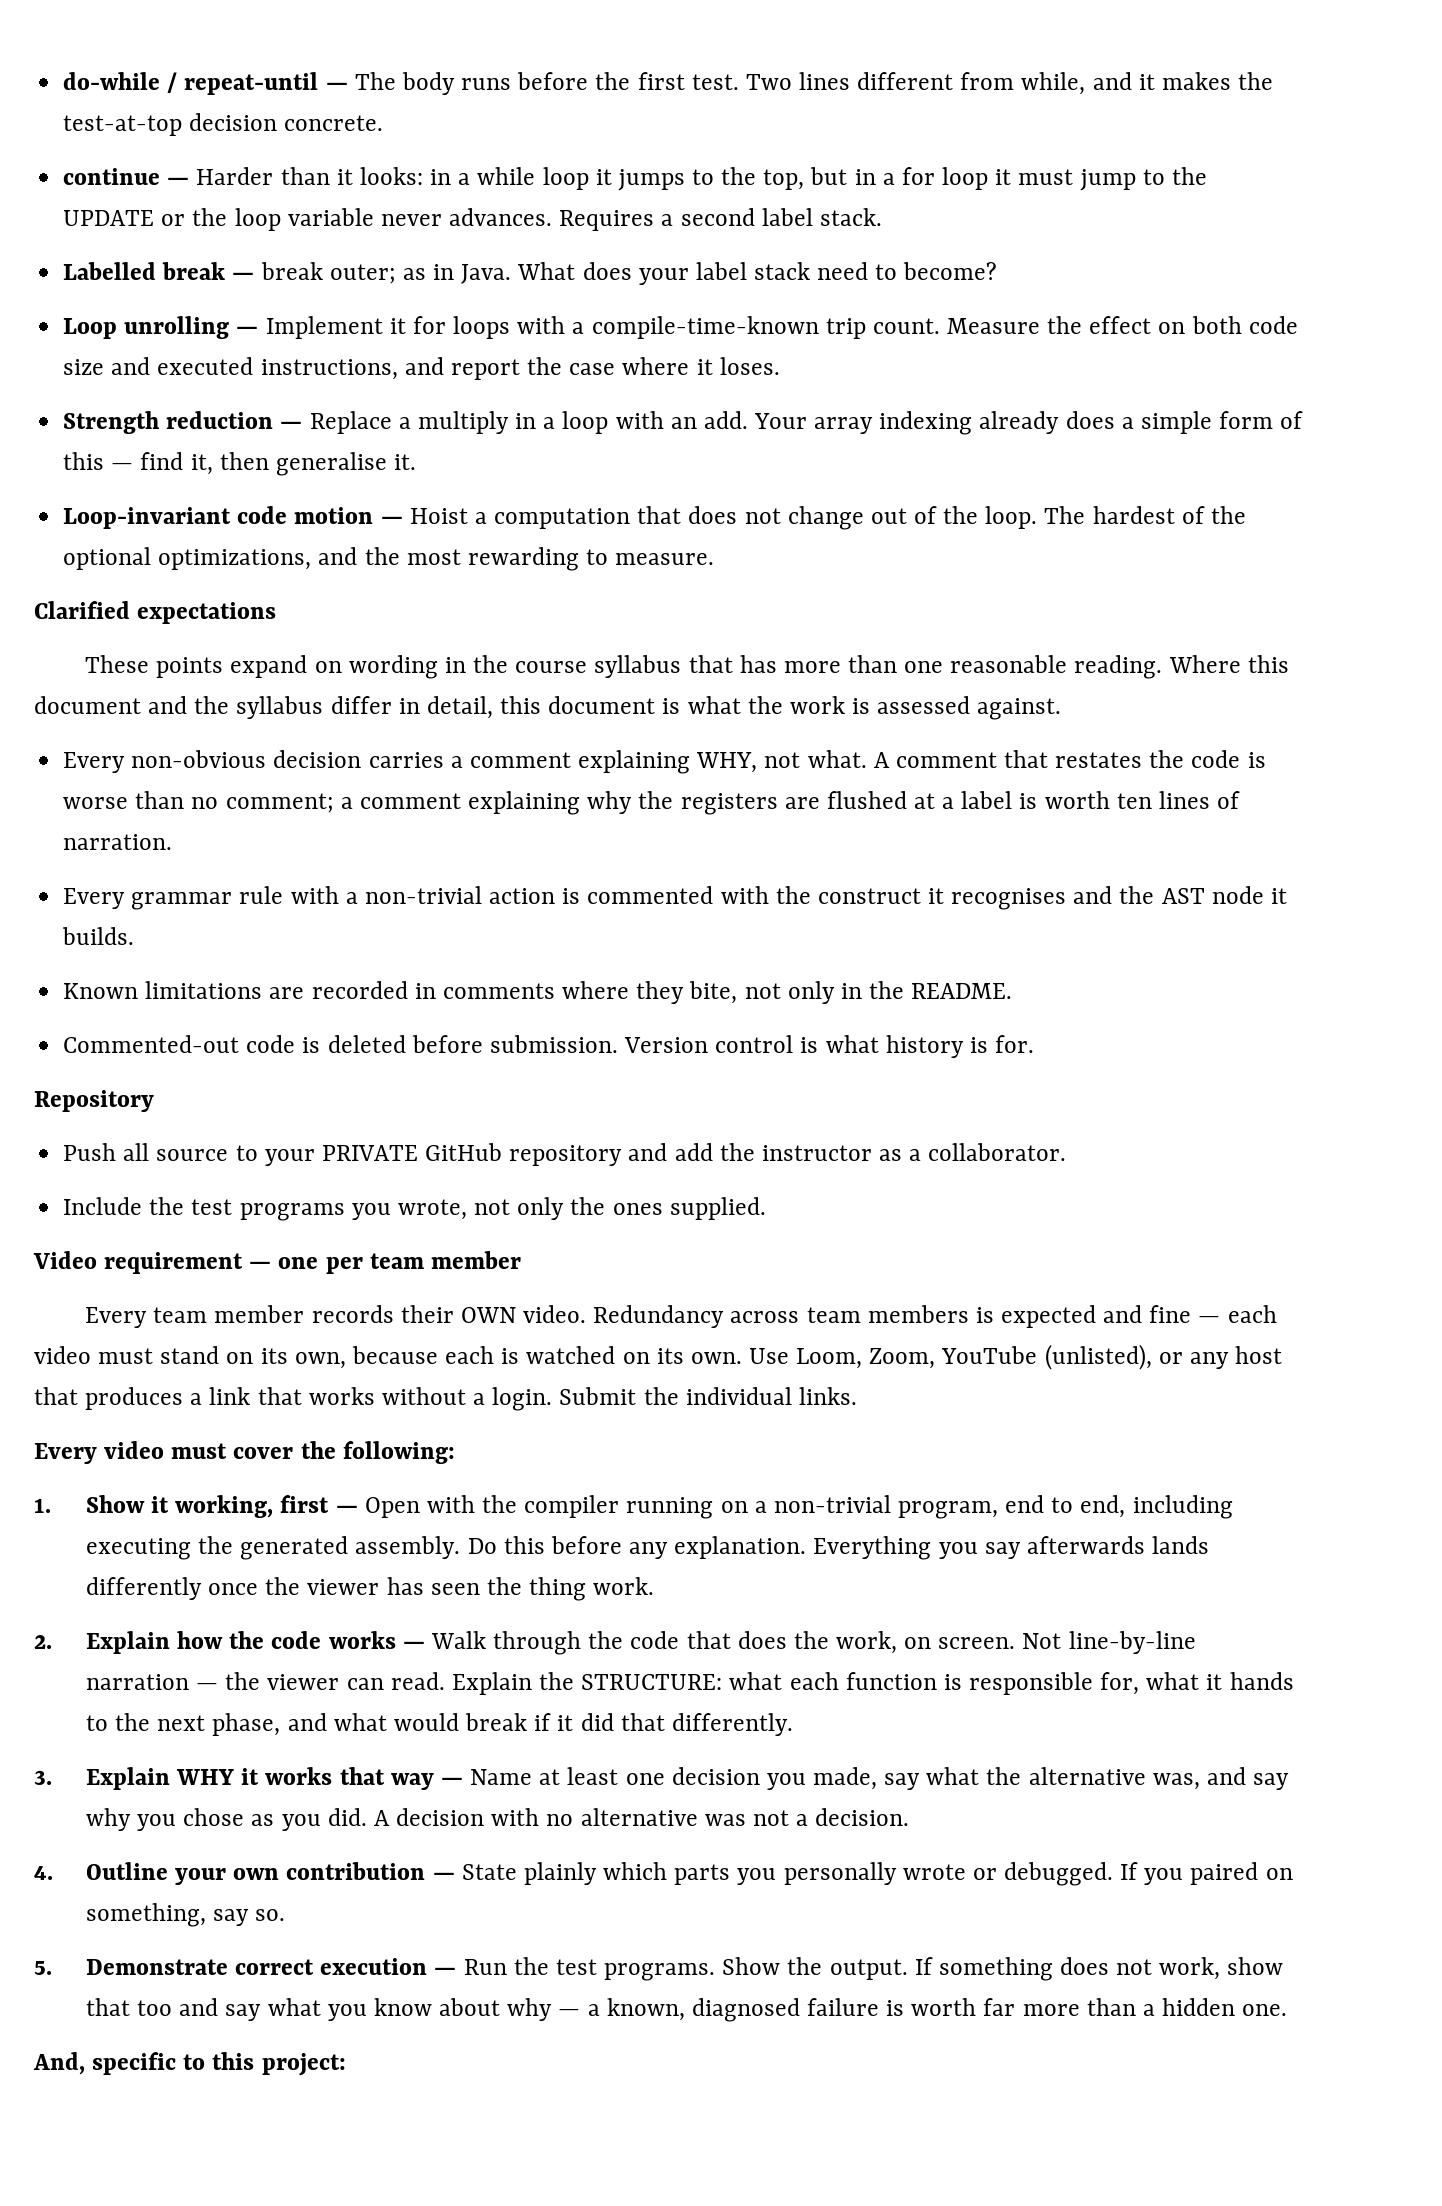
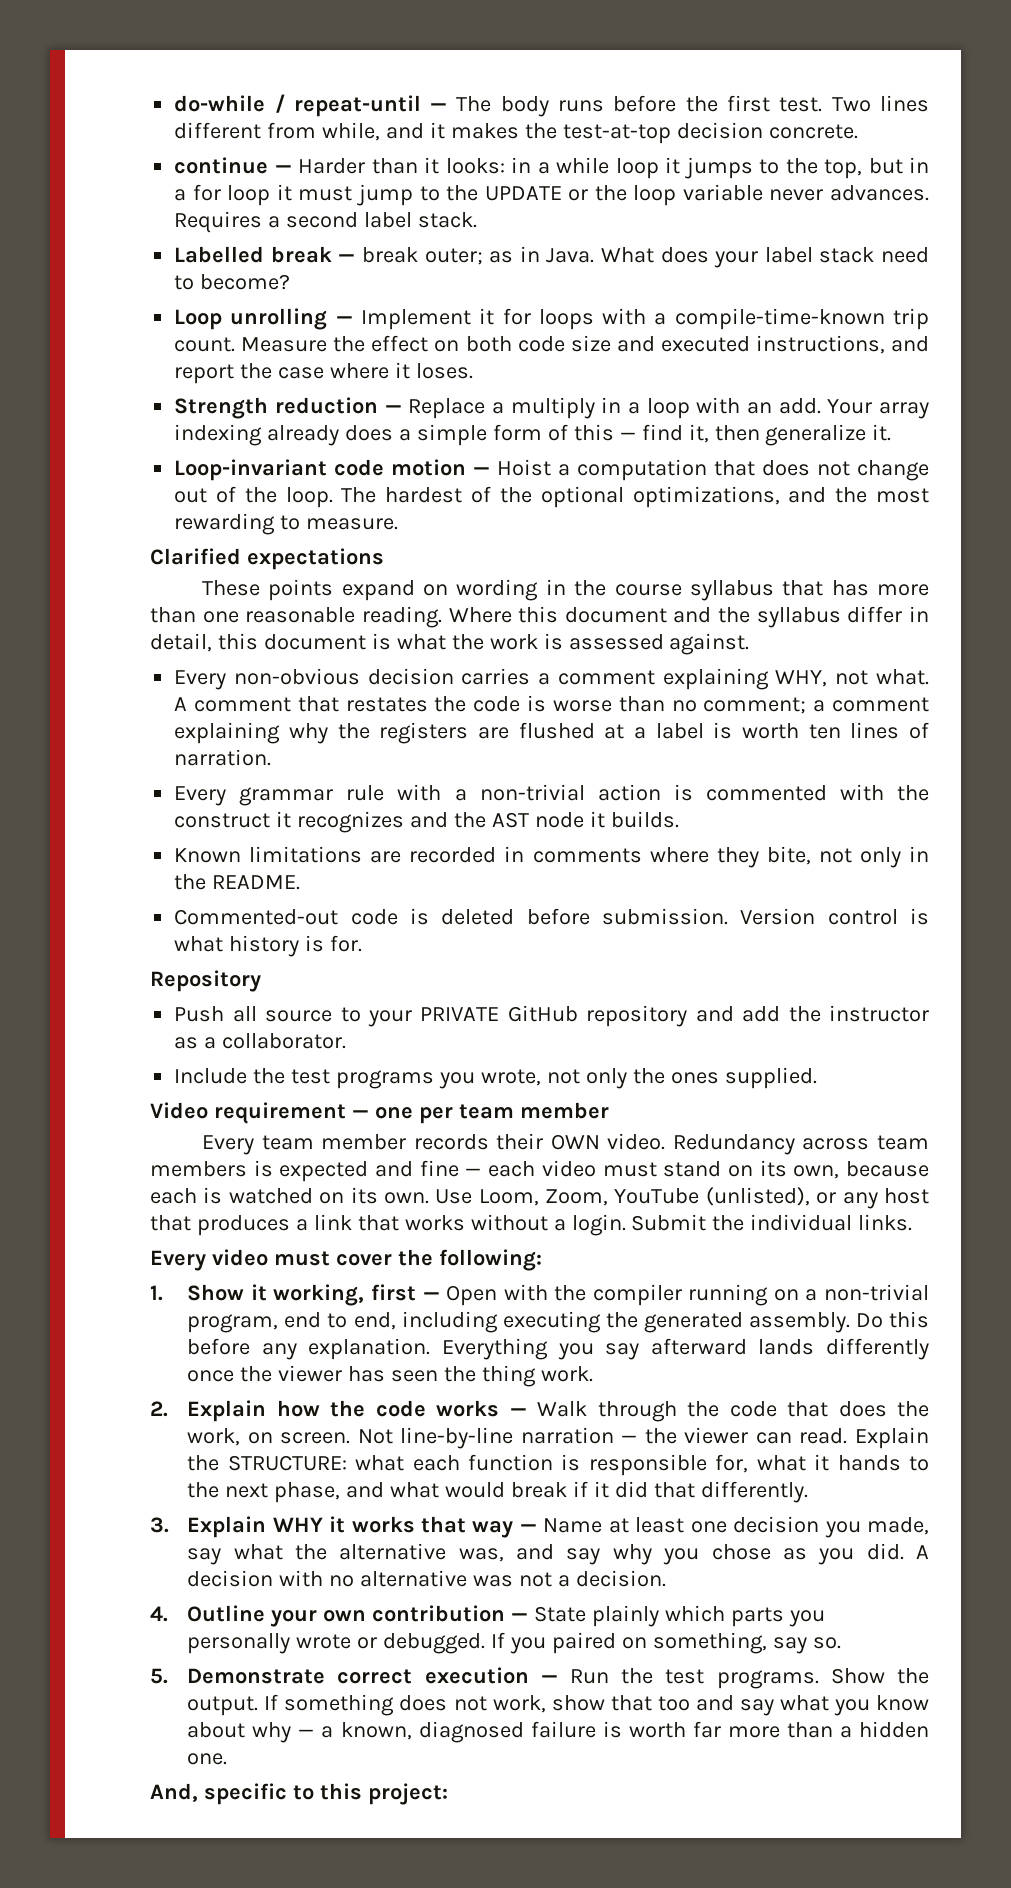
- Your array indexing already does a simple form of this — find it, then generalise it.
+ Your array indexing already does a simple form of this — find it, then generalize it.
- Every grammar rule with a non-trivial action is commented with the construct it recognises and the AST node it builds.
+ Every grammar rule with a non-trivial action is commented with the construct it recognizes and the AST node it builds.
- Everything you say afterwards lands differently once the viewer has seen the thing work.
+ Everything you say afterward lands differently once the viewer has seen the thing work.

